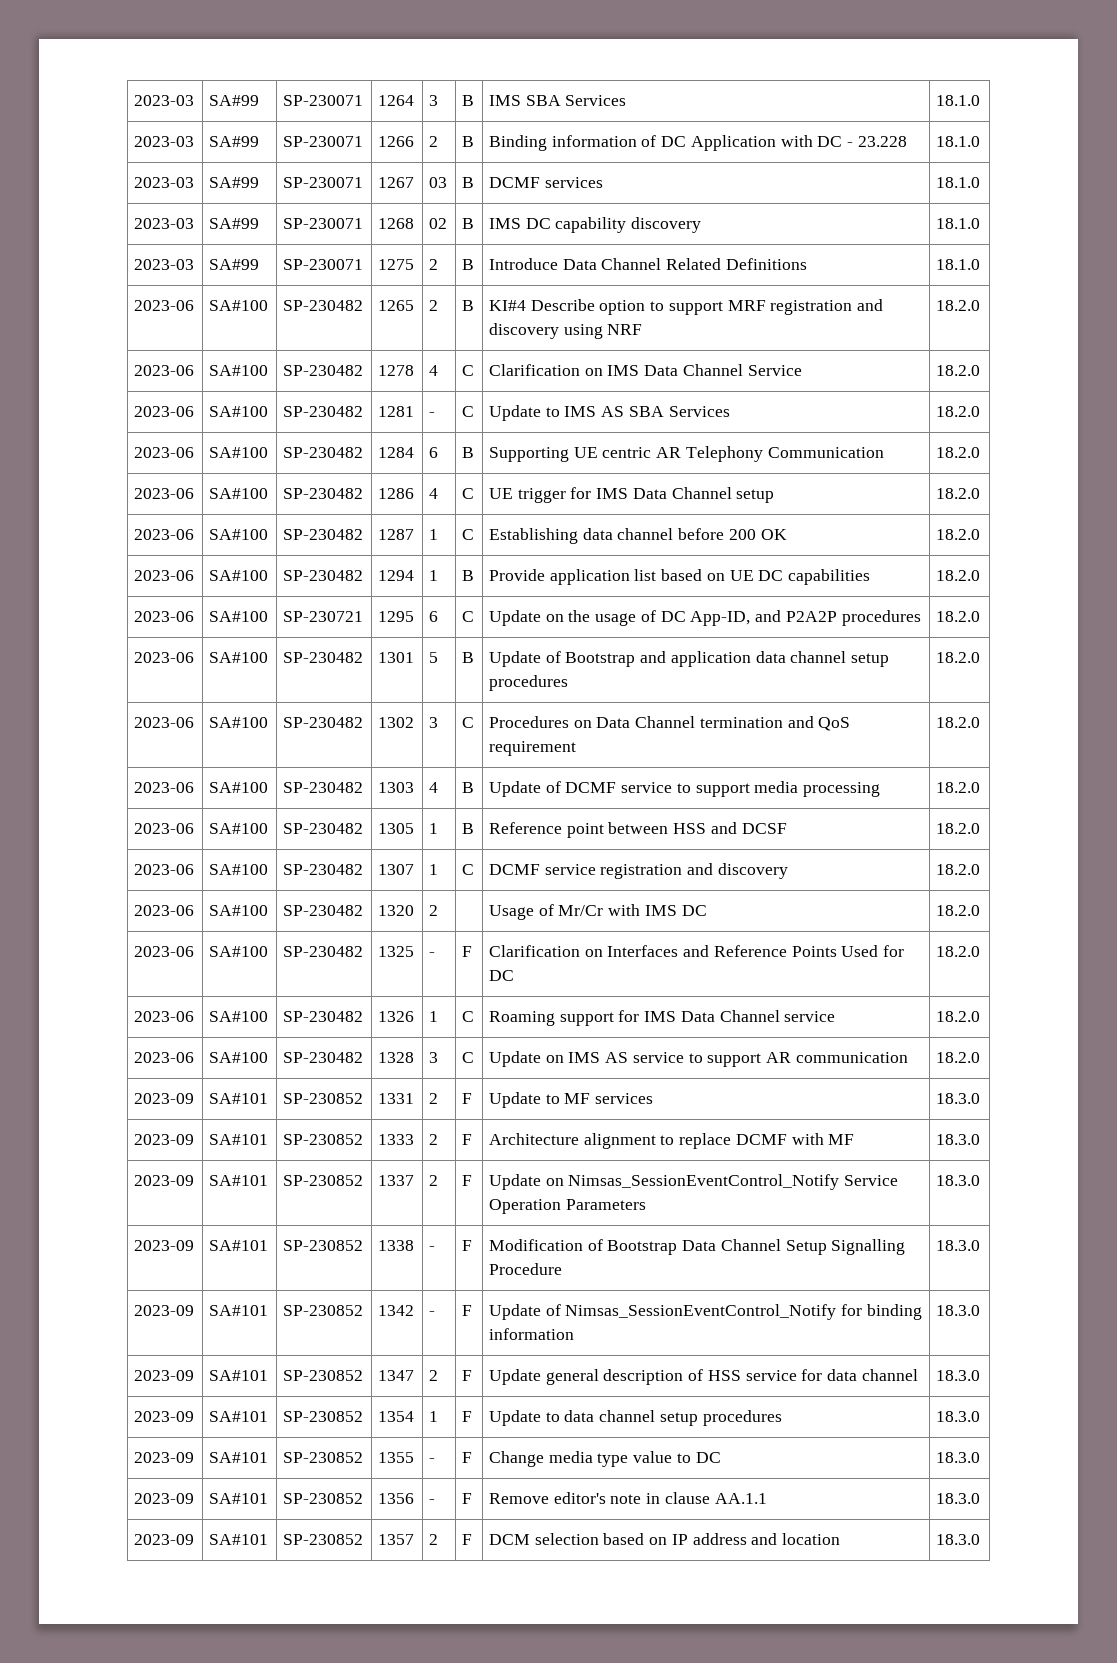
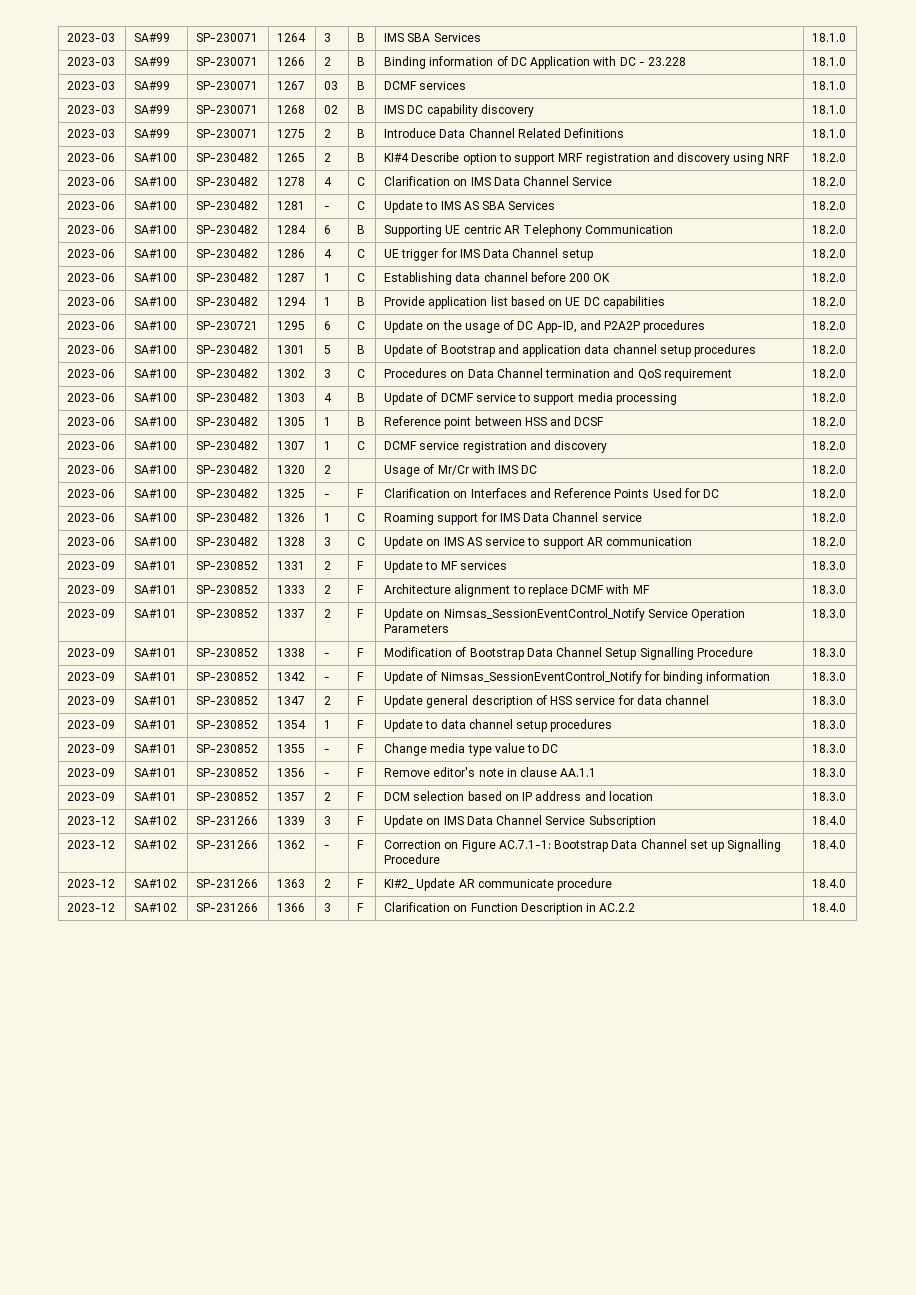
+ 2023-12 | SA#102 | SP-231266 | 1339 | 3 | F | Update on IMS Data Channel Service Subscription | 18.4.0
+ 2023-12 | SA#102 | SP-231266 | 1362 | - | F | Correction on Figure AC.7.1-1: Bootstrap Data Channel set up Signalling Procedure | 18.4.0
+ 2023-12 | SA#102 | SP-231266 | 1363 | 2 | F | KI#2_ Update AR communicate procedure | 18.4.0
+ 2023-12 | SA#102 | SP-231266 | 1366 | 3 | F | Clarification on Function Description in AC.2.2 | 18.4.0

